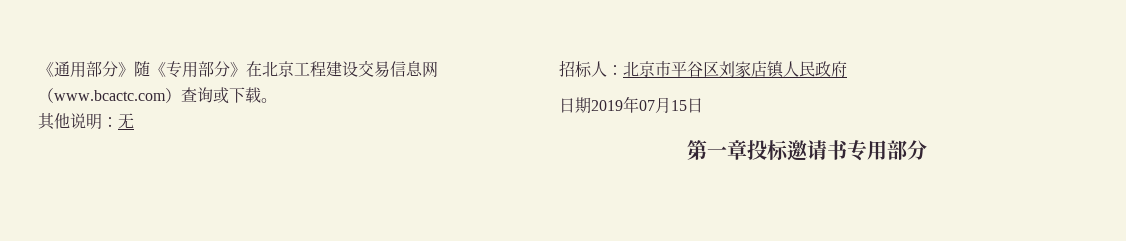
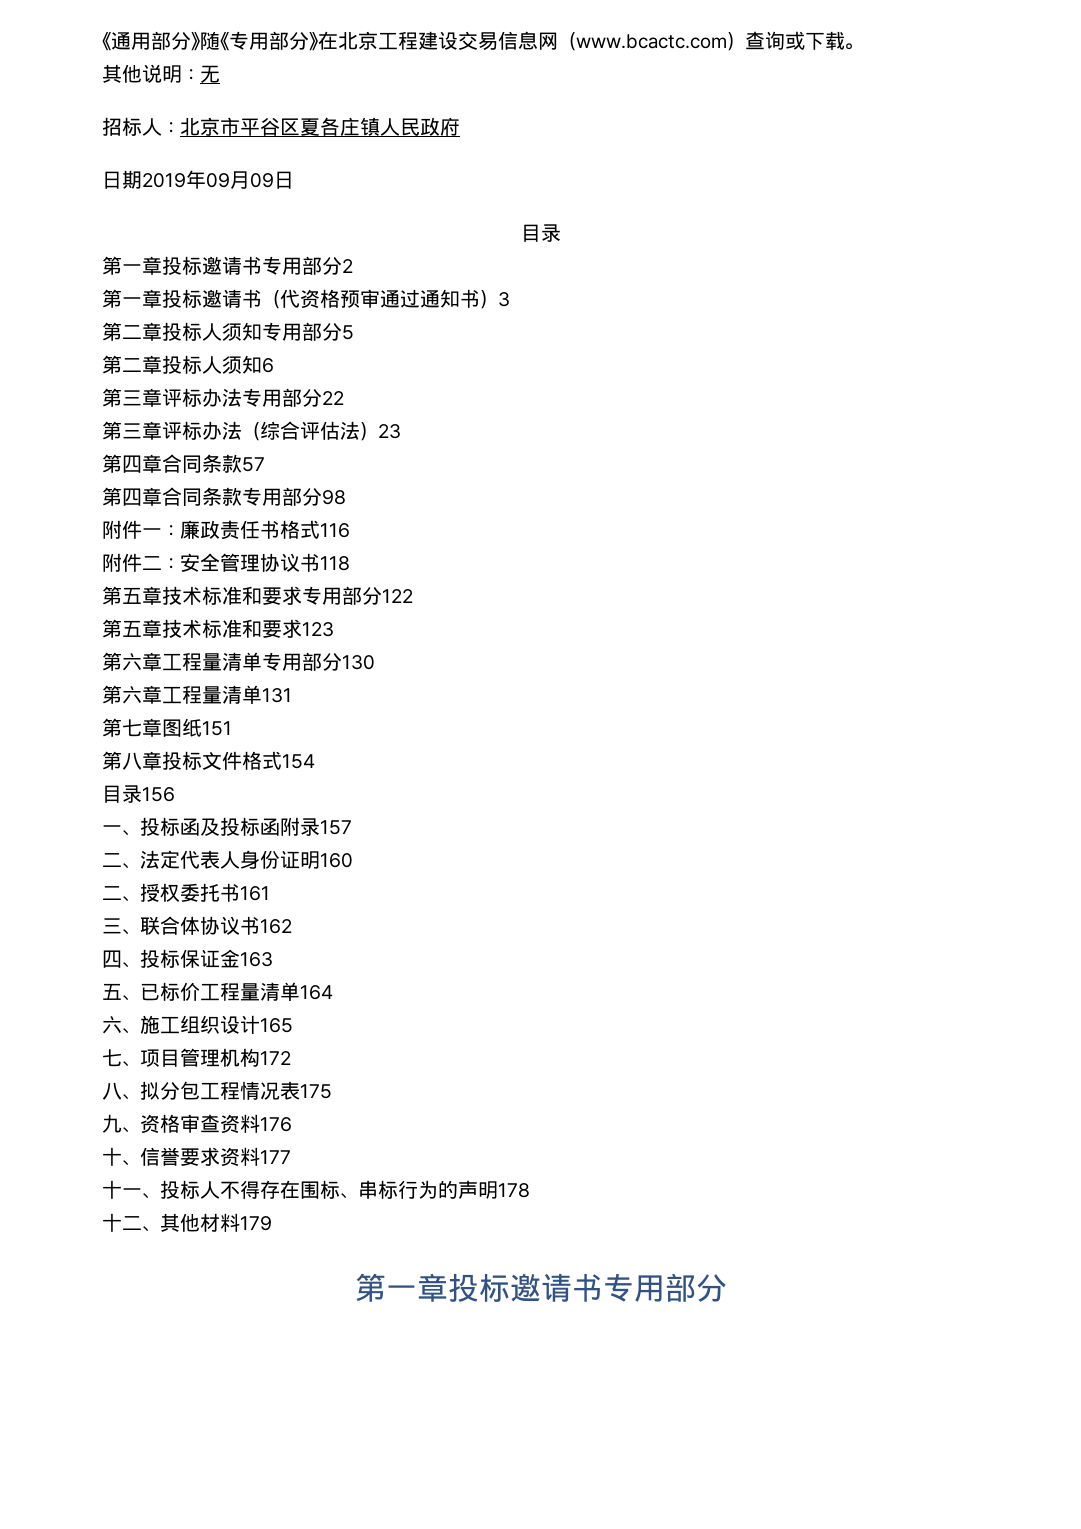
- 招标人：北京市平谷区刘家店镇人民政府
+ 招标人：北京市平谷区夏各庄镇人民政府
- 日期2019年07月15日
+ 日期2019年09月09日
+ 目录
+ 第一章投标邀请书专用部分2
+ 第一章投标邀请书（代资格预审通过通知书）3
+ 第二章投标人须知专用部分5
+ 第二章投标人须知6
+ 第三章评标办法专用部分22
+ 第三章评标办法（综合评估法）23
+ 第四章合同条款57
+ 第四章合同条款专用部分98
+ 附件一：廉政责任书格式116
+ 附件二：安全管理协议书118
+ 第五章技术标准和要求专用部分122
+ 第五章技术标准和要求123
+ 第六章工程量清单专用部分130
+ 第六章工程量清单131
+ 第七章图纸151
+ 第八章投标文件格式154
+ 目录156
+ 一、投标函及投标函附录157
+ 二、法定代表人身份证明160
+ 二、授权委托书161
+ 三、联合体协议书162
+ 四、投标保证金163
+ 五、已标价工程量清单164
+ 六、施工组织设计165
+ 七、项目管理机构172
+ 八、拟分包工程情况表175
+ 九、资格审查资料176
+ 十、信誉要求资料177
+ 十一、投标人不得存在围标、串标行为的声明178
+ 十二、其他材料179

